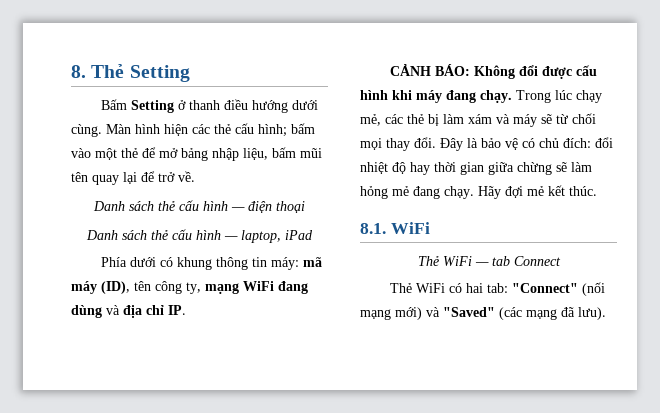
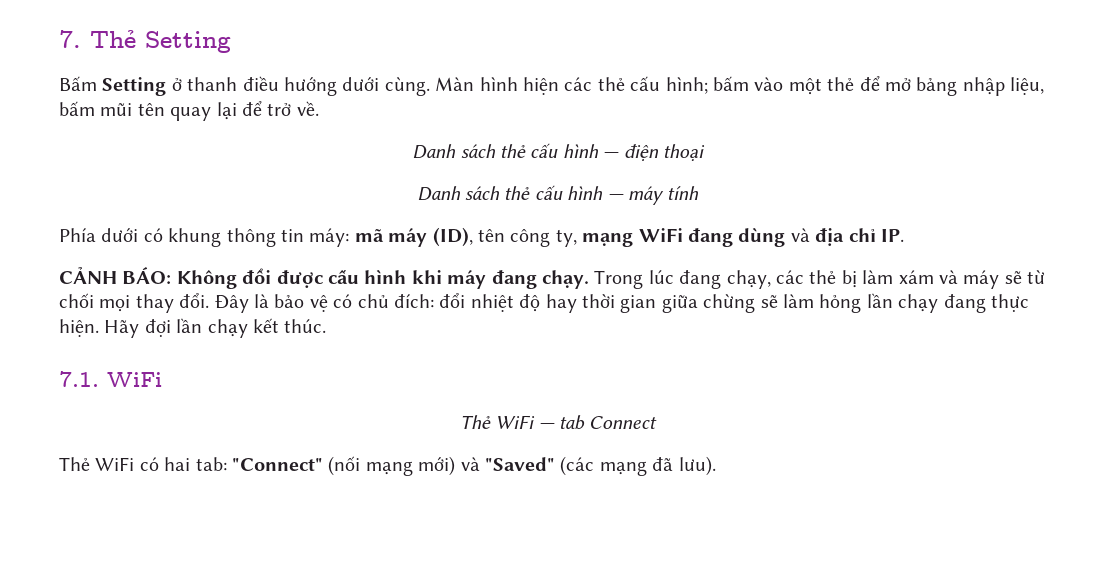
- 8. Thẻ Setting
+ 7. Thẻ Setting
- Danh sách thẻ cấu hình — laptop, iPad
+ Danh sách thẻ cấu hình — máy tính
- Trong lúc chạy mẻ, các thẻ bị làm xám và máy sẽ từ chối mọi thay đổi.
+ Trong lúc đang chạy, các thẻ bị làm xám và máy sẽ từ chối mọi thay đổi.
- Đây là bảo vệ có chủ đích: đổi nhiệt độ hay thời gian giữa chừng sẽ làm hỏng mẻ đang chạy. Hãy đợi mẻ kết thúc.
+ Đây là bảo vệ có chủ đích: đổi nhiệt độ hay thời gian giữa chừng sẽ làm hỏng lần chạy đang thực hiện. Hãy đợi lần chạy kết thúc.
- 8.1. WiFi
+ 7.1. WiFi

